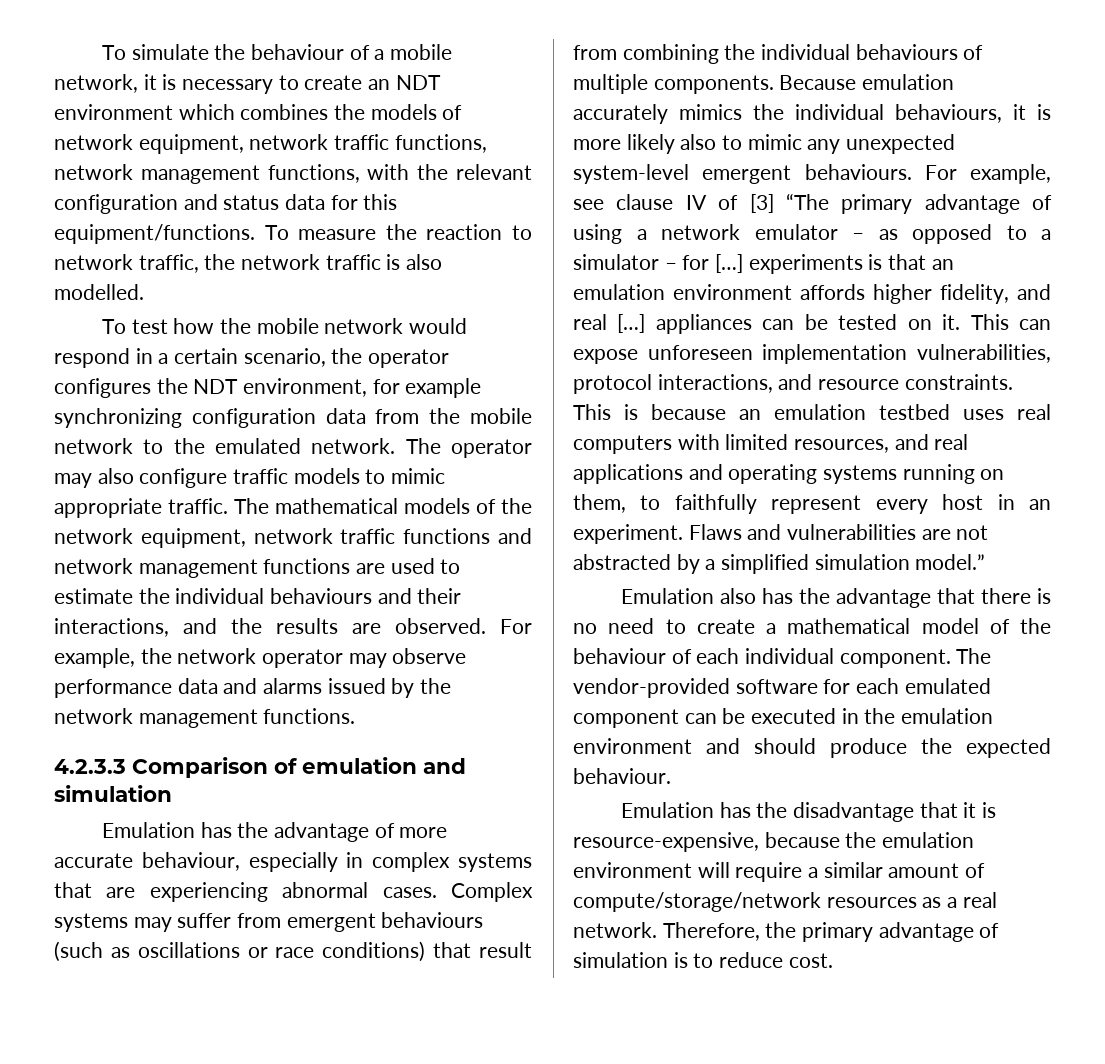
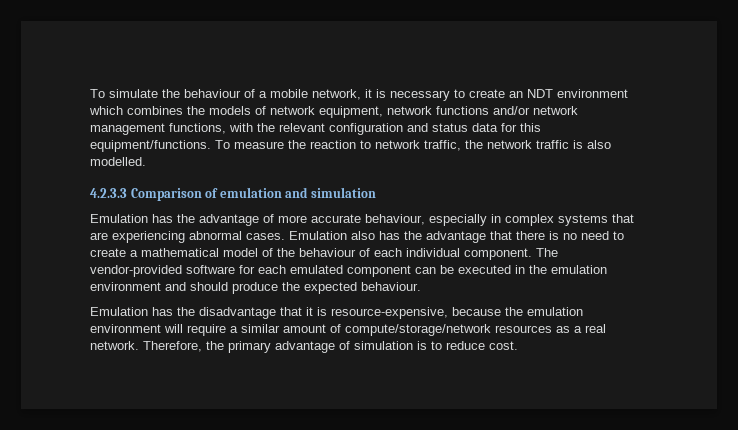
- To simulate the behaviour of a mobile network, it is necessary to create an NDT environment which combines the models of network equipment, network traffic functions, network management functions, with the relevant configuration and status data for this equipment/functions.
+ To simulate the behaviour of a mobile network, it is necessary to create an NDT environment which combines the models of network equipment, network functions and/or network management functions, with the relevant configuration and status data for this equipment/functions.
- To test how the mobile network would respond in a certain scenario, the operator configures the NDT environment, for example synchronizing configuration data from the mobile network to the emulated network. The operator may also configure traffic models to mimic appropriate traffic. The mathematical models of the network equipment, network traffic functions and network management functions are used to estimate the individual behaviours and their interactions, and the results are observed. For example, the network operator may observe performance data and alarms issued by the network management functions.
- Emulation has the advantage of more accurate behaviour, especially in complex systems that are experiencing abnormal cases. Complex systems may suffer from emergent behaviours (such as oscillations or race conditions) that result from combining the individual behaviours of multiple components. Because emulation accurately mimics the individual behaviours, it is more likely also to mimic any unexpected system-level emergent behaviours. For example, see clause IV of [3] “The primary advantage of using a network emulator – as opposed to a simulator – for […] experiments is that an emulation environment affords higher fidelity, and real […] appliances can be tested on it. This can expose unforeseen implementation vulnerabilities, protocol interactions, and resource constraints. This is because an emulation testbed uses real computers with limited resources, and real applications and operating systems running on them, to faithfully represent every host in an experiment. Flaws and vulnerabilities are not abstracted by a simplified simulation model.”
- Emulation also has the advantage that there is no need to create a mathematical model of the behaviour of each individual component.
+ Emulation has the advantage of more accurate behaviour, especially in complex systems that are experiencing abnormal cases. Emulation also has the advantage that there is no need to create a mathematical model of the behaviour of each individual component.

